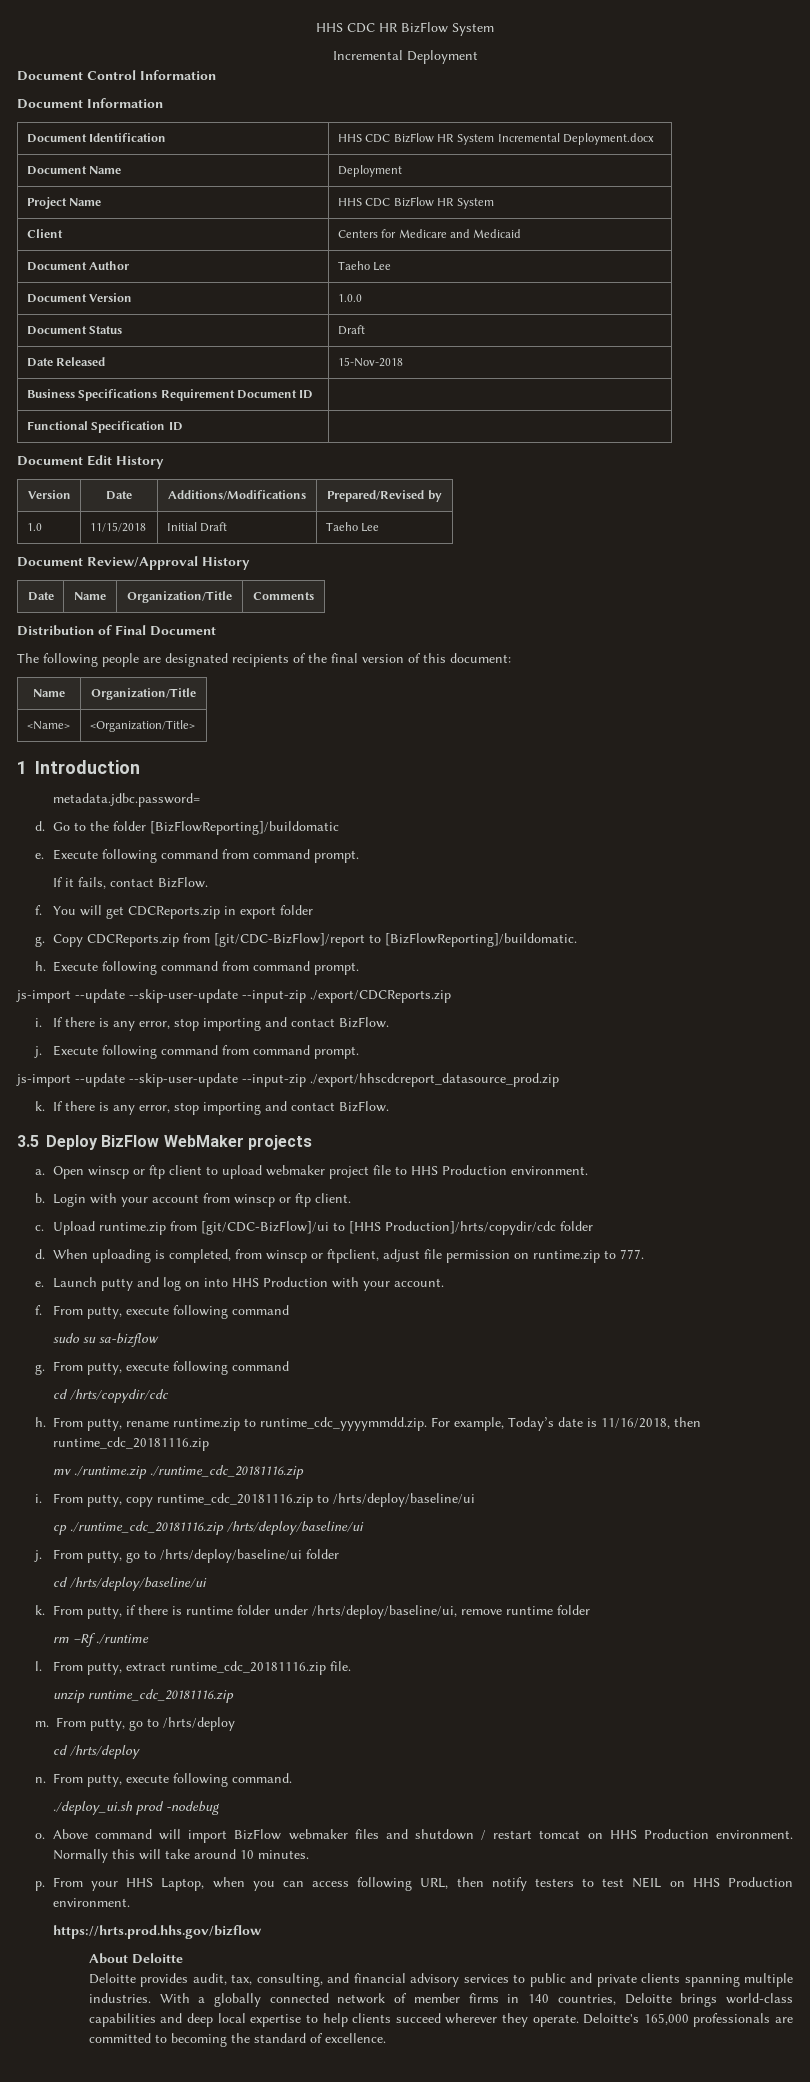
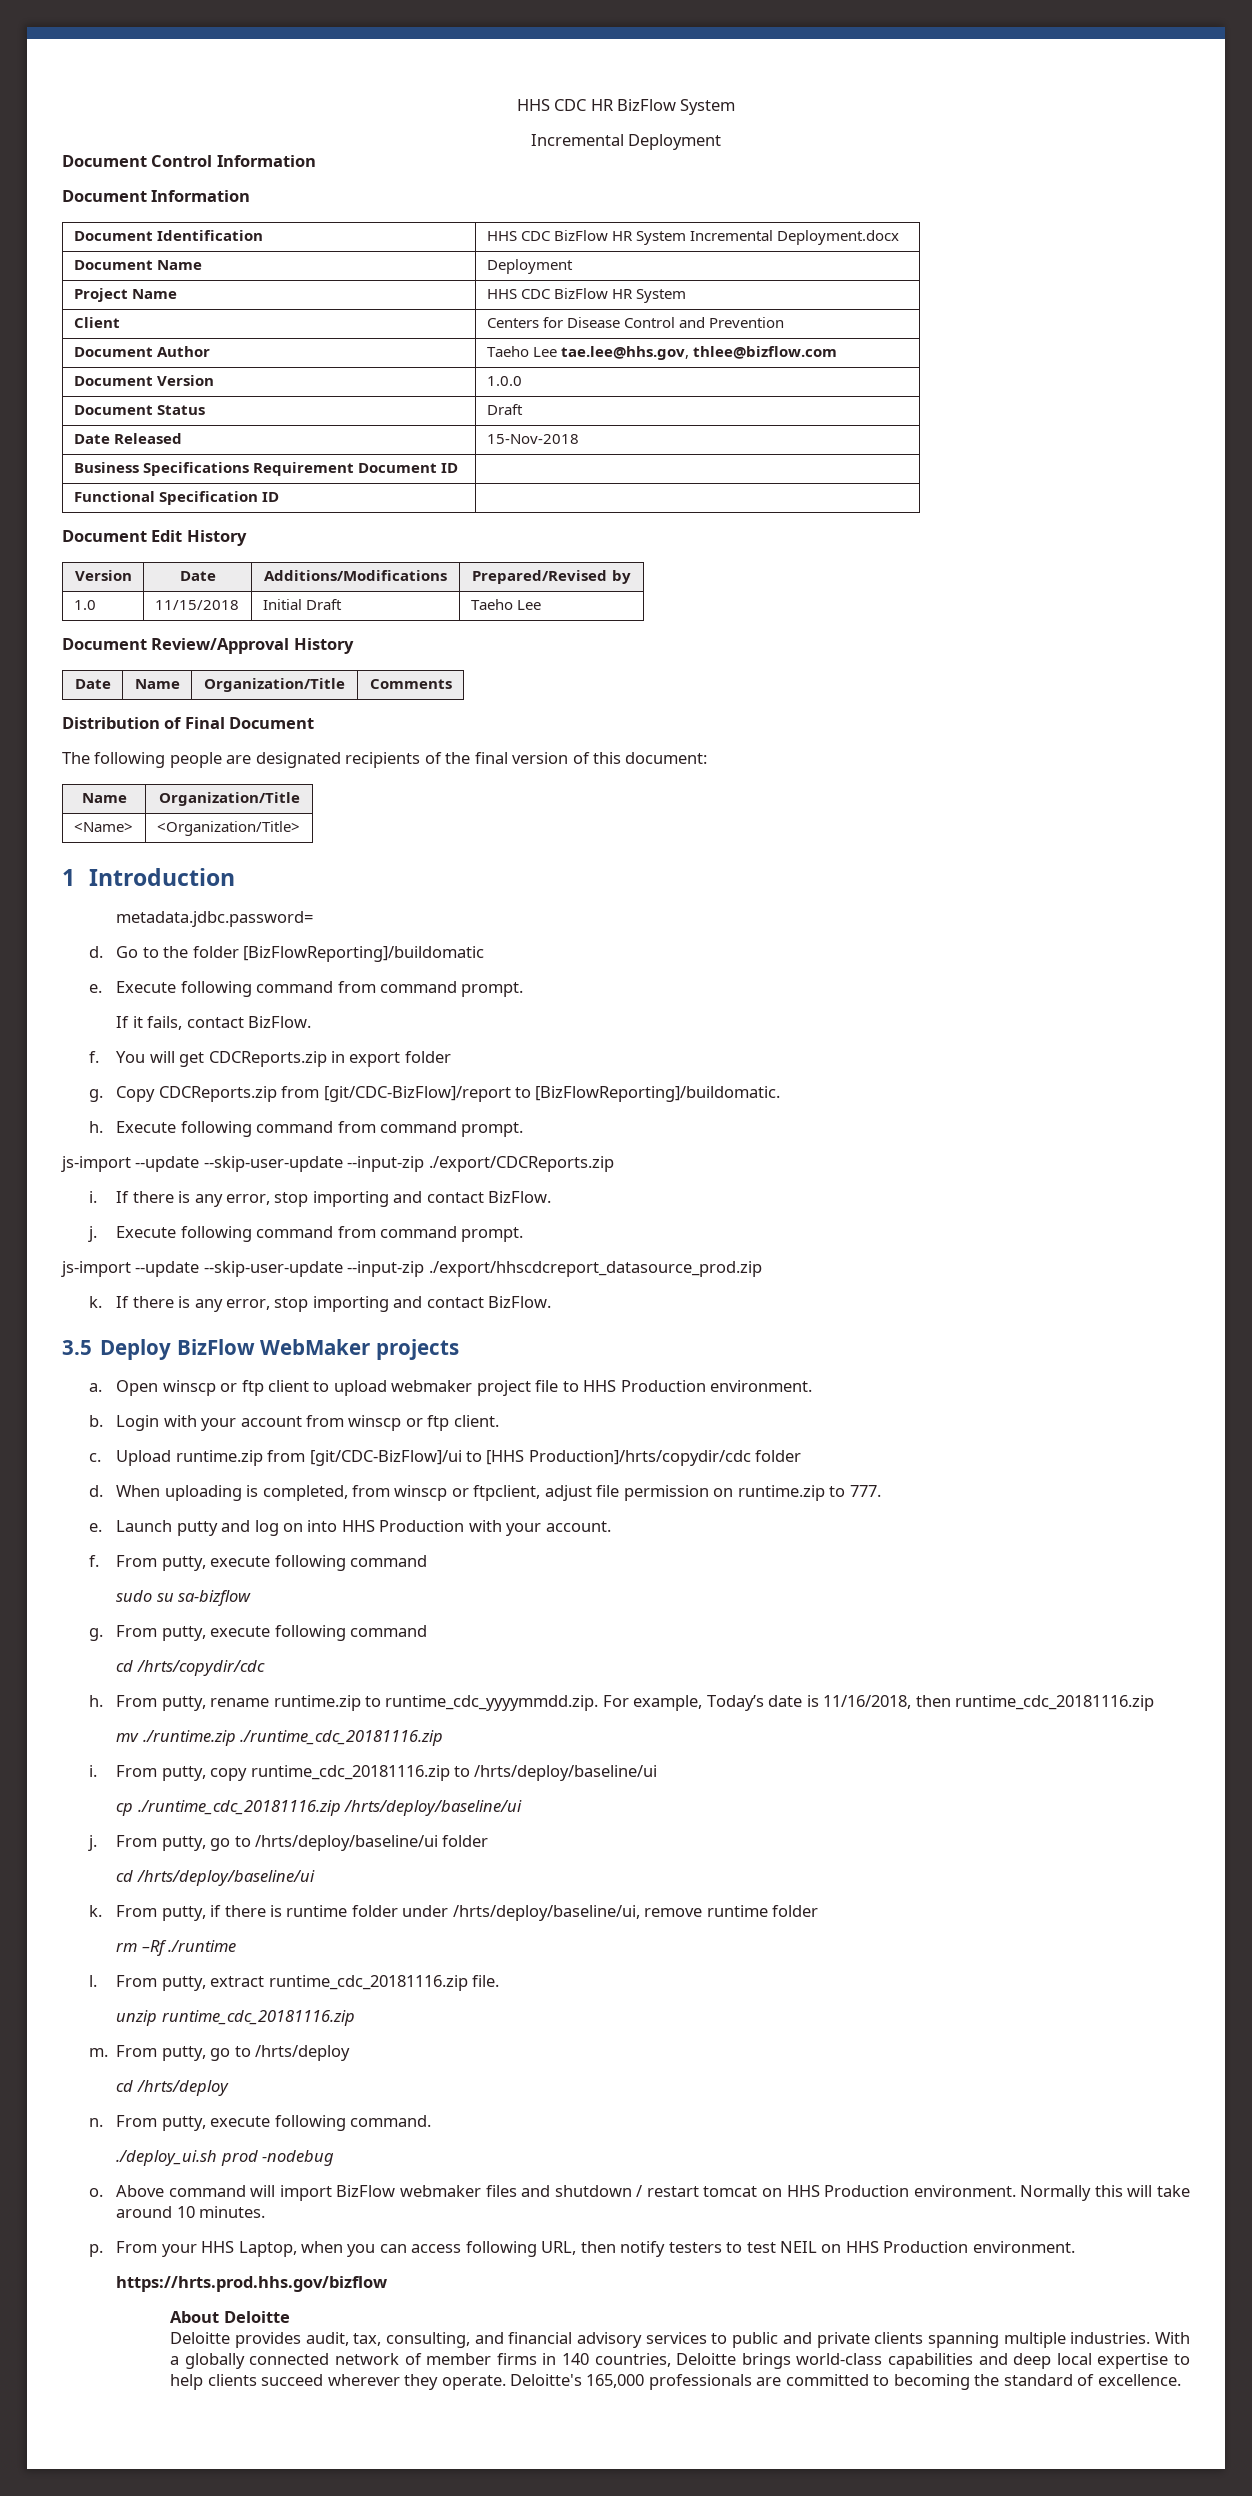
- Client | Centers for Medicare and Medicaid
+ Client | Centers for Disease Control and Prevention
- Document Author | Taeho Lee
+ Document Author | Taeho Lee tae.lee@hhs.gov, thlee@bizflow.com

